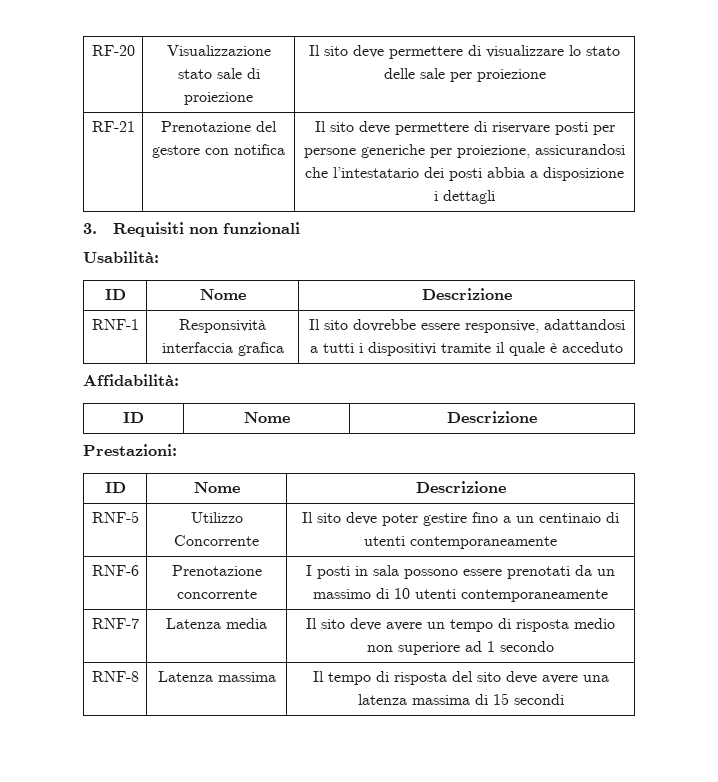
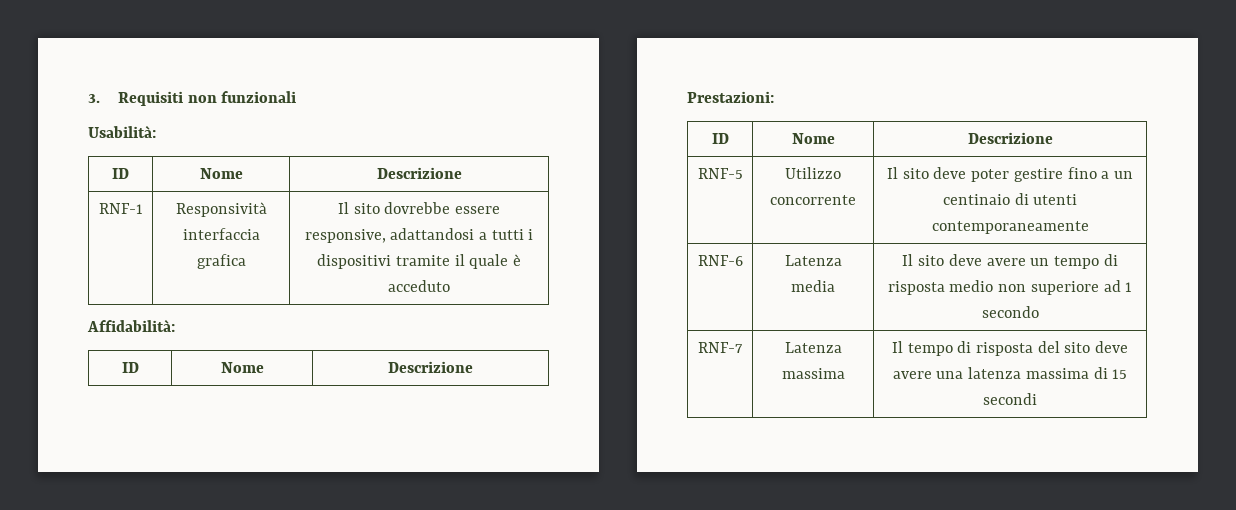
- RF-20 | Visualizzazione stato sale di proiezione | Il sito deve permettere di visualizzare lo stato delle sale per proiezione
- RF-21 | Prenotazione del gestore con notifica | Il sito deve permettere di riservare posti per persone generiche per proiezione, assicurandosi che l’intestatario dei posti abbia a disposizione i dettagli
- RNF-5 | Utilizzo Concorrente | Il sito deve poter gestire fino a un centinaio di utenti contemporaneamente
+ RNF-5 | Utilizzo concorrente | Il sito deve poter gestire fino a un centinaio di utenti contemporaneamente
- RNF-6 | Prenotazione concorrente | I posti in sala possono essere prenotati da un massimo di 10 utenti contemporaneamente
- RNF-7 | Latenza media | Il sito deve avere un tempo di risposta medio non superiore ad 1 secondo
+ RNF-6 | Latenza media | Il sito deve avere un tempo di risposta medio non superiore ad 1 secondo
- RNF-8 | Latenza massima | Il tempo di risposta del sito deve avere una latenza massima di 15 secondi
+ RNF-7 | Latenza massima | Il tempo di risposta del sito deve avere una latenza massima di 15 secondi

